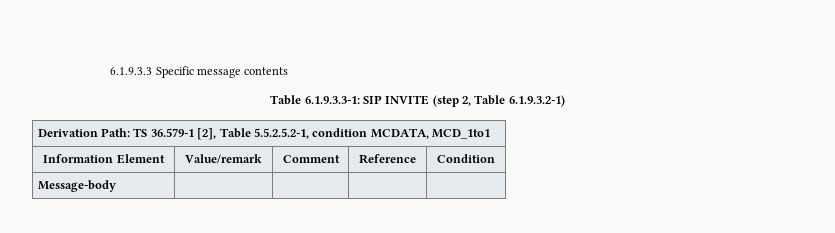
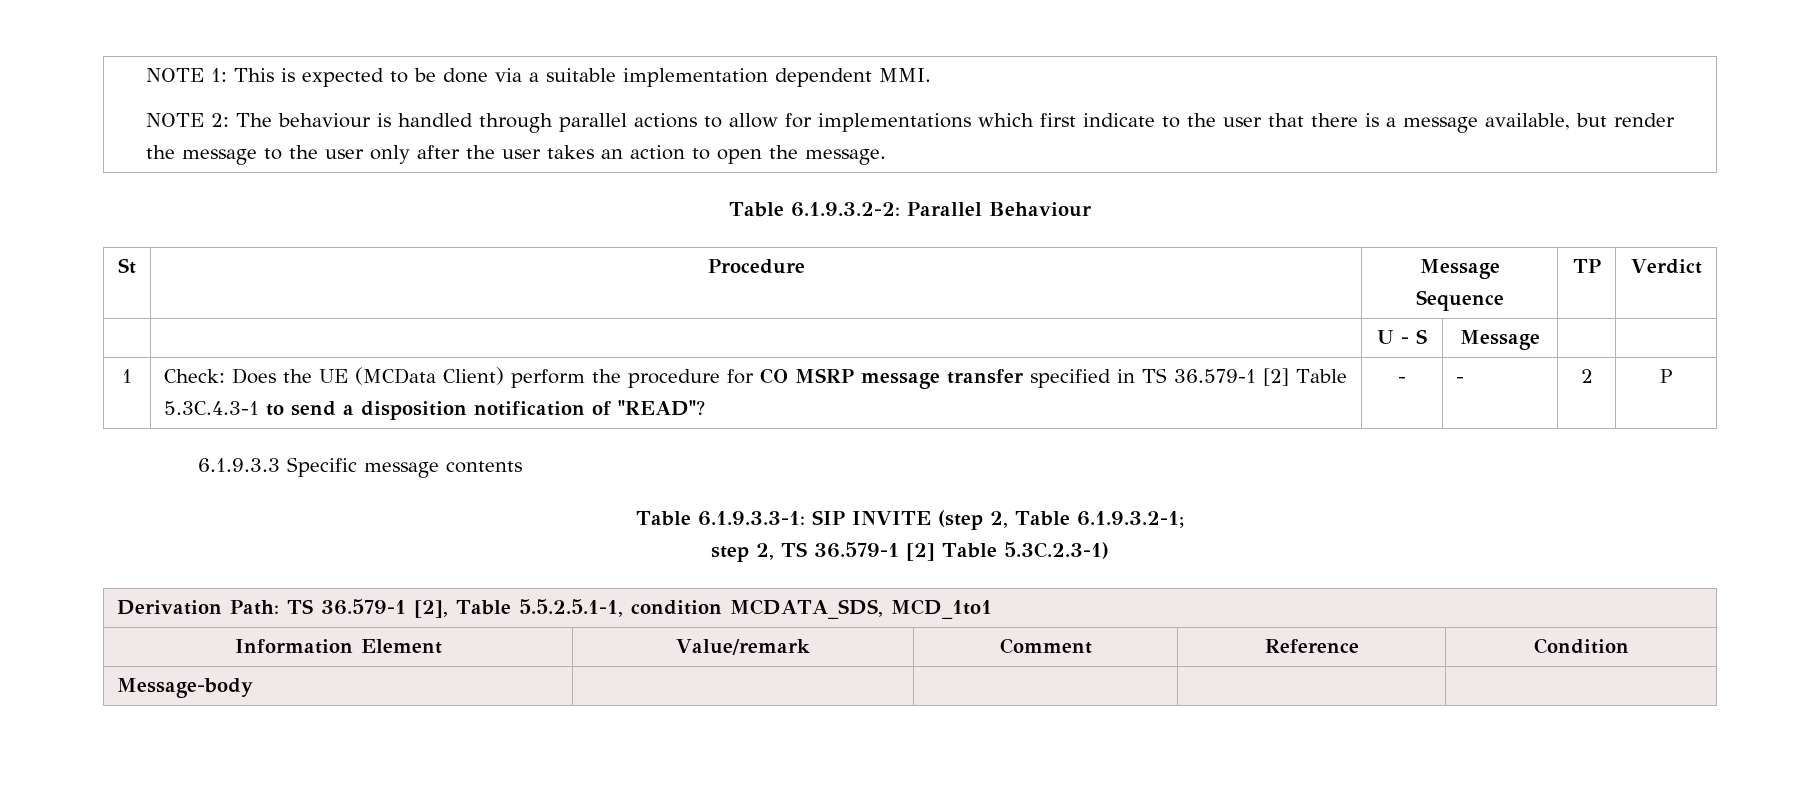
+ NOTE 1: This is expected to be done via a suitable implementation dependent MMI.
+ NOTE 2: The behaviour is handled through parallel actions to allow for implementations which first indicate to the user that there is a message available, but render the message to the user only after the user takes an action to open the message.
+ Table 6.1.9.3.2-2: Parallel Behaviour
+ St | Procedure | Message Sequence | TP | Verdict
+ | | U - S | Message | |
+ 1 | Check: Does the UE (MCData Client) perform the procedure for CO MSRP message transfer specified in TS 36.579-1 [2] Table 5.3C.4.3-1 to send a disposition notification of "READ"? | - | - | 2 | P
- Table 6.1.9.3.3-1: SIP INVITE (step 2, Table 6.1.9.3.2-1)
+ Table 6.1.9.3.3-1: SIP INVITE (step 2, Table 6.1.9.3.2-1;
+ step 2, TS 36.579-1 [2] Table 5.3C.2.3-1)
- Derivation Path: TS 36.579-1 [2], Table 5.5.2.5.2-1, condition MCDATA, MCD_1to1
+ Derivation Path: TS 36.579-1 [2], Table 5.5.2.5.1-1, condition MCDATA_SDS, MCD_1to1

